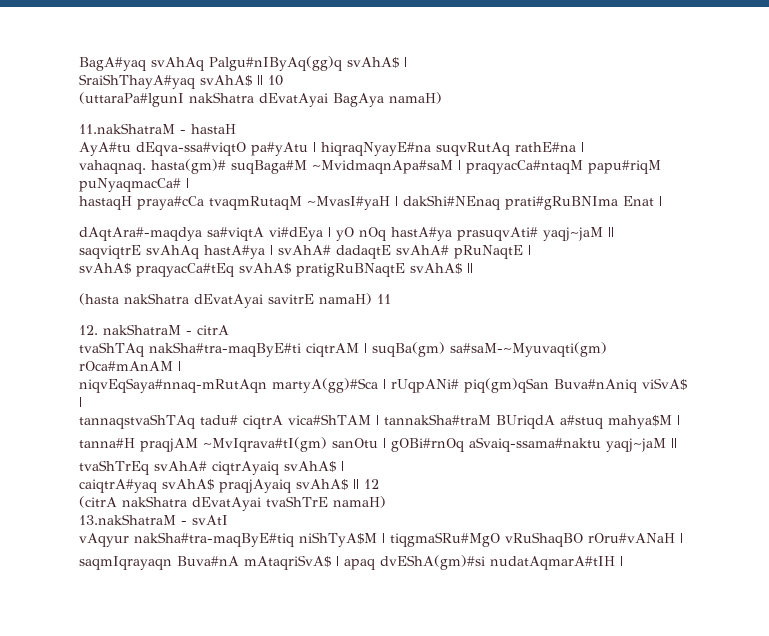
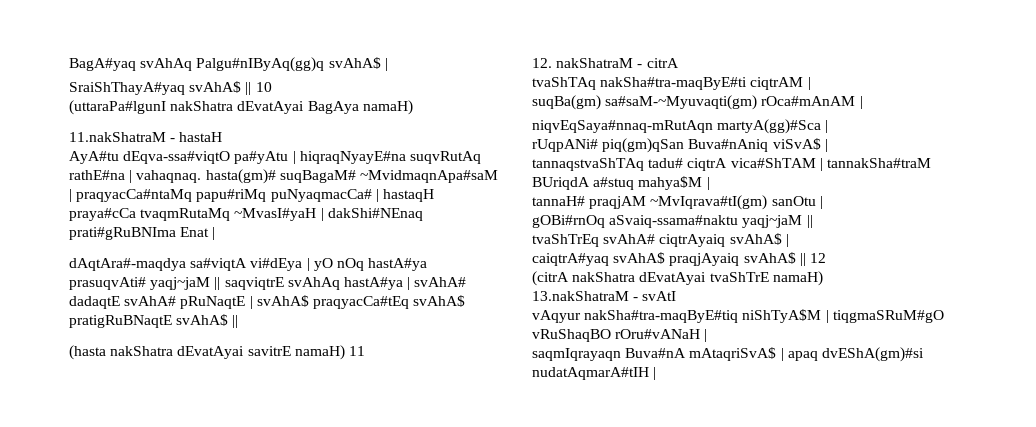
- AyA#tu dEqva-ssa#viqtO pa#yAtu | hiqraqNyayE#na suqvRutAq rathE#na |
- vahaqnaq. hasta(gm)# suqBaga#M ~MvidmaqnApa#saM | praqyacCa#ntaqM papu#riqM puNyaqmacCa# |
- hastaqH praya#cCa tvaqmRutaqM ~MvasI#yaH | dakShi#NEnaq prati#gRuBNIma Enat |
+ AyA#tu dEqva-ssa#viqtO pa#yAtu | hiqraqNyayE#na suqvRutAq rathE#na | vahaqnaq. hasta(gm)# suqBagaM# ~MvidmaqnApa#saM | praqyacCa#ntaMq papu#riMq puNyaqmacCa# | hastaqH praya#cCa tvaqmRutaMq ~MvasI#yaH | dakShi#NEnaq prati#gRuBNIma Enat |
- dAqtAra#-maqdya sa#viqtA vi#dEya | yO nOq hastA#ya prasuqvAti# yaqj~jaM ||
- saqviqtrE svAhAq hastA#ya | svAhA# dadaqtE svAhA# pRuNaqtE |
- svAhA$ praqyacCa#tEq svAhA$ pratigRuBNaqtE svAhA$ ||
+ dAqtAra#-maqdya sa#viqtA vi#dEya | yO nOq hastA#ya prasuqvAti# yaqj~jaM || saqviqtrE svAhAq hastA#ya | svAhA# dadaqtE svAhA# pRuNaqtE | svAhA$ praqyacCa#tEq svAhA$ pratigRuBNaqtE svAhA$ ||
- tvaShTAq nakSha#tra-maqByE#ti ciqtrAM | suqBa(gm) sa#saM-~Myuvaqti(gm) rOca#mAnAM |
+ tvaShTAq nakSha#tra-maqByE#ti ciqtrAM |
+ suqBa(gm) sa#saM-~Myuvaqti(gm) rOca#mAnAM |
- niqvEqSaya#nnaq-mRutAqn martyA(gg)#Sca | rUqpANi# piq(gm)qSan Buva#nAniq viSvA$ |
+ niqvEqSaya#nnaq-mRutAqn martyA(gg)#Sca |
+ rUqpANi# piq(gm)qSan Buva#nAniq viSvA$ |
- tanna#H praqjAM ~MvIqrava#tI(gm) sanOtu | gOBi#rnOq aSvaiq-ssama#naktu yaqj~jaM ||
+ tannaH# praqjAM ~MvIqrava#tI(gm) sanOtu |
+ gOBi#rnOq aSvaiq-ssama#naktu yaqj~jaM ||
- vAqyur nakSha#tra-maqByE#tiq niShTyA$M | tiqgmaSRu#MgO vRuShaqBO rOru#vANaH |
+ vAqyur nakSha#tra-maqByE#tiq niShTyA$M | tiqgmaSRuM#gO vRuShaqBO rOru#vANaH |

